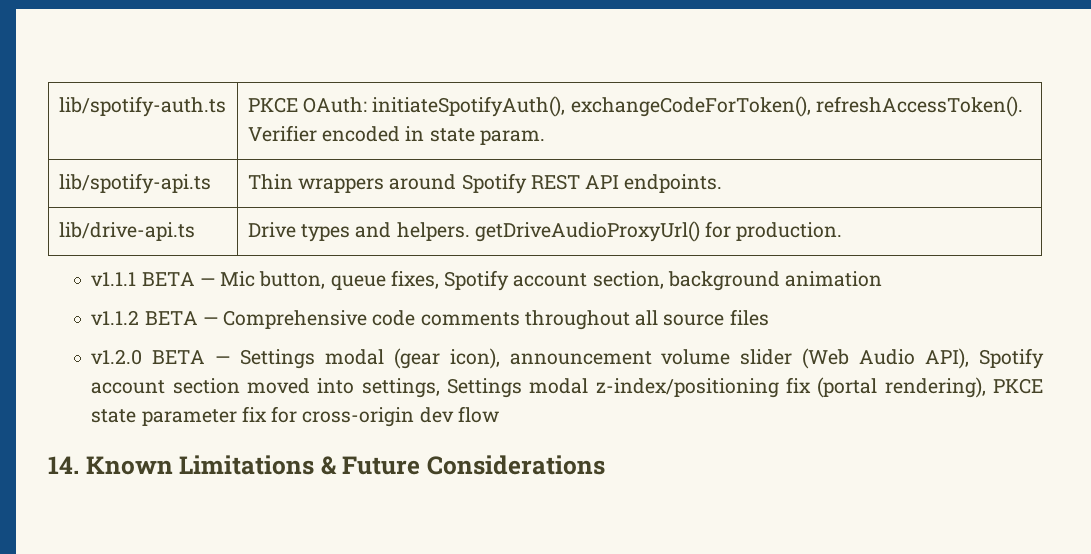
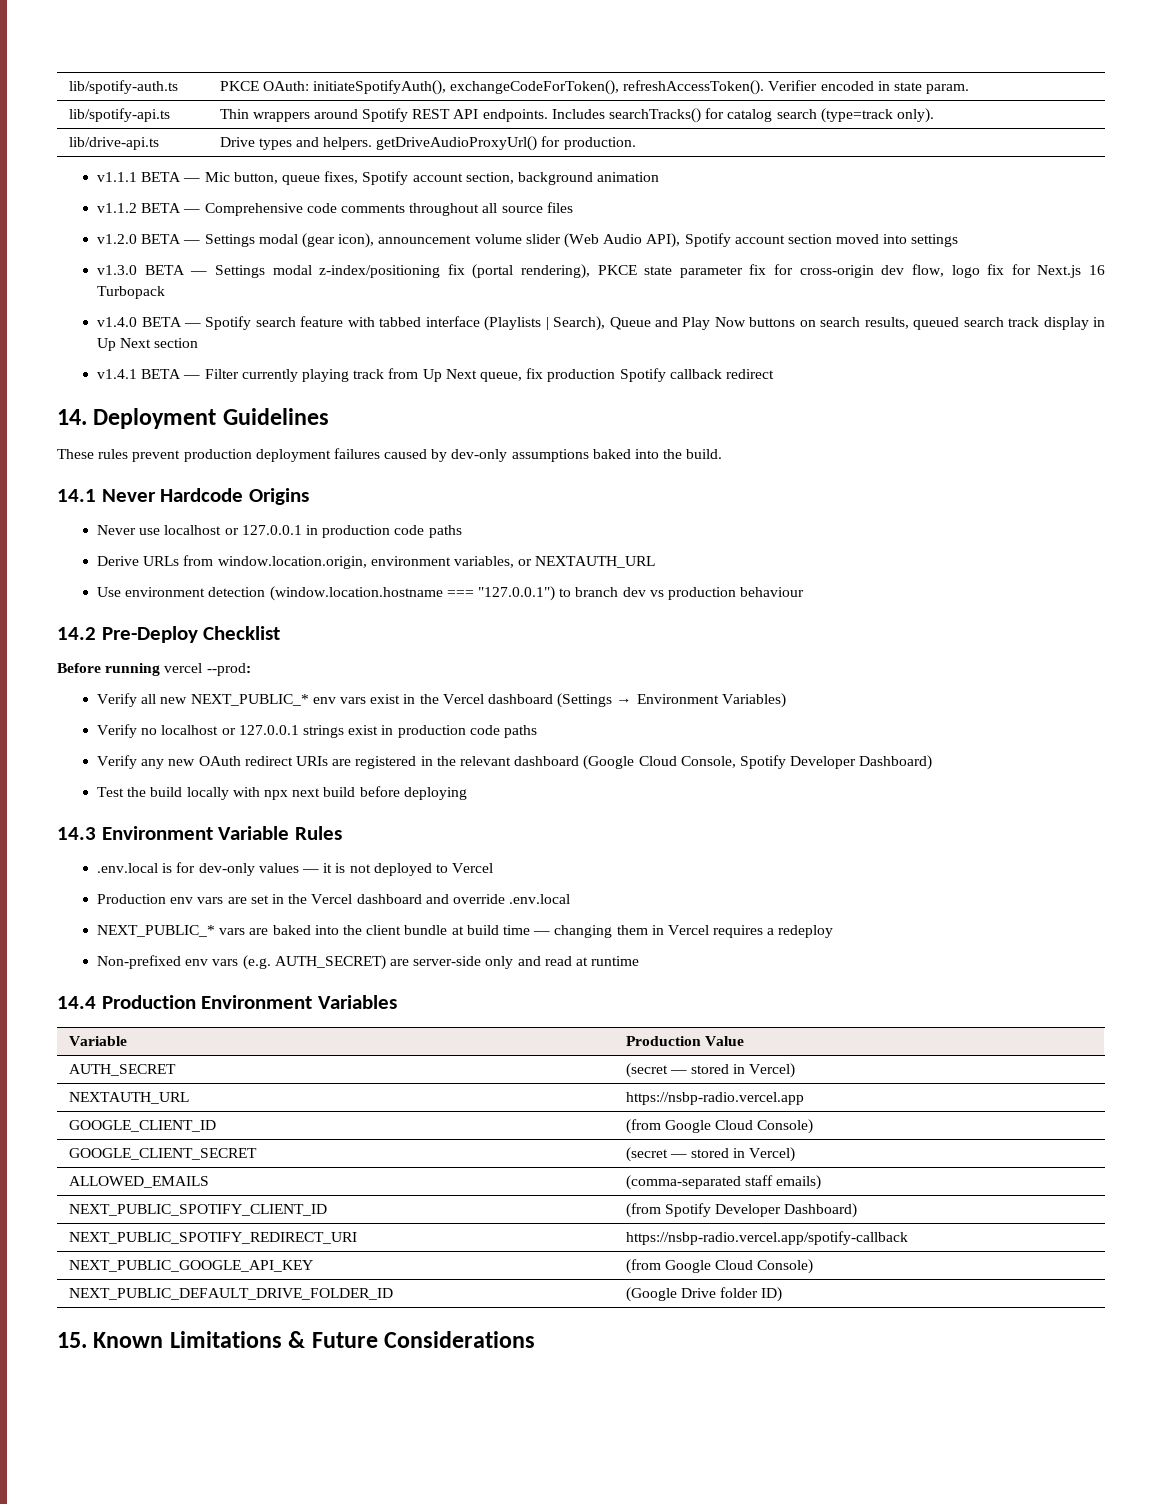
- lib/spotify-api.ts | Thin wrappers around Spotify REST API endpoints.
+ lib/spotify-api.ts | Thin wrappers around Spotify REST API endpoints. Includes searchTracks() for catalog search (type=track only).
- v1.2.0 BETA — Settings modal (gear icon), announcement volume slider (Web Audio API), Spotify account section moved into settings, Settings modal z-index/positioning fix (portal rendering), PKCE state parameter fix for cross-origin dev flow
- 14. Known Limitations & Future Considerations
+ v1.2.0 BETA — Settings modal (gear icon), announcement volume slider (Web Audio API), Spotify account section moved into settings
+ v1.3.0 BETA — Settings modal z-index/positioning fix (portal rendering), PKCE state parameter fix for cross-origin dev flow, logo fix for Next.js 16 Turbopack
+ v1.4.0 BETA — Spotify search feature with tabbed interface (Playlists | Search), Queue and Play Now buttons on search results, queued search track display in Up Next section
+ v1.4.1 BETA — Filter currently playing track from Up Next queue, fix production Spotify callback redirect
+ 14. Deployment Guidelines
+ These rules prevent production deployment failures caused by dev-only assumptions baked into the build.
+ 14.1 Never Hardcode Origins
+ Never use localhost or 127.0.0.1 in production code paths
+ Derive URLs from window.location.origin, environment variables, or NEXTAUTH_URL
+ Use environment detection (window.location.hostname === "127.0.0.1") to branch dev vs production behaviour
+ 14.2 Pre-Deploy Checklist
+ Before running vercel --prod:
+ Verify all new NEXT_PUBLIC_* env vars exist in the Vercel dashboard (Settings → Environment Variables)
+ Verify no localhost or 127.0.0.1 strings exist in production code paths
+ Verify any new OAuth redirect URIs are registered in the relevant dashboard (Google Cloud Console, Spotify Developer Dashboard)
+ Test the build locally with npx next build before deploying
+ 14.3 Environment Variable Rules
+ .env.local is for dev-only values — it is not deployed to Vercel
+ Production env vars are set in the Vercel dashboard and override .env.local
+ NEXT_PUBLIC_* vars are baked into the client bundle at build time — changing them in Vercel requires a redeploy
+ Non-prefixed env vars (e.g. AUTH_SECRET) are server-side only and read at runtime
+ 14.4 Production Environment Variables
+ Variable | Production Value
+ AUTH_SECRET | (secret — stored in Vercel)
+ NEXTAUTH_URL | https://nsbp-radio.vercel.app
+ GOOGLE_CLIENT_ID | (from Google Cloud Console)
+ GOOGLE_CLIENT_SECRET | (secret — stored in Vercel)
+ ALLOWED_EMAILS | (comma-separated staff emails)
+ NEXT_PUBLIC_SPOTIFY_CLIENT_ID | (from Spotify Developer Dashboard)
+ NEXT_PUBLIC_SPOTIFY_REDIRECT_URI | https://nsbp-radio.vercel.app/spotify-callback
+ NEXT_PUBLIC_GOOGLE_API_KEY | (from Google Cloud Console)
+ NEXT_PUBLIC_DEFAULT_DRIVE_FOLDER_ID | (Google Drive folder ID)
+ 15. Known Limitations & Future Considerations

